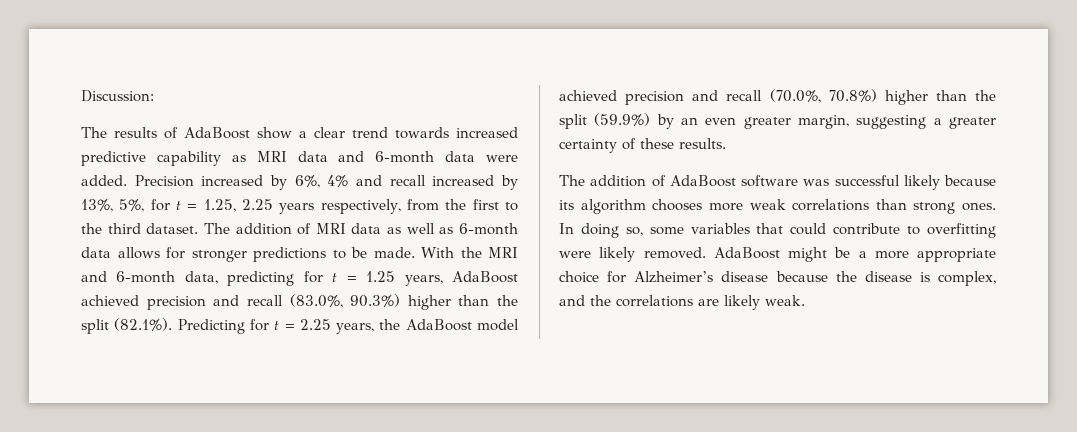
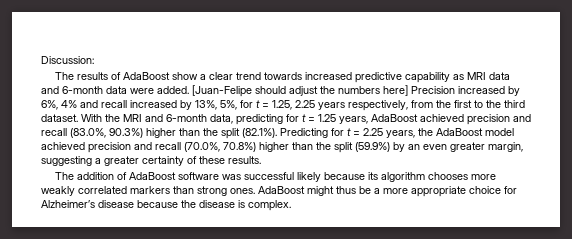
- Precision increased by 6%, 4% and recall increased by 13%, 5%, for t = 1.25, 2.25 years respectively, from the first to the third dataset.
+ [Juan-Felipe should adjust the numbers here] Precision increased by 6%, 4% and recall increased by 13%, 5%, for t = 1.25, 2.25 years respectively, from the first to the third dataset.
- The addition of MRI data as well as 6-month data allows for stronger predictions to be made.
- The addition of AdaBoost software was successful likely because its algorithm chooses more weak correlations than strong ones. In doing so, some variables that could contribute to overfitting were likely removed.
+ The addition of AdaBoost software was successful likely because its algorithm chooses more weakly correlated markers than strong ones.
- AdaBoost might be a more appropriate choice for Alzheimer’s disease because the disease is complex, and the correlations are likely weak.
+ AdaBoost might thus be a more appropriate choice for Alzheimer’s disease because the disease is complex.

